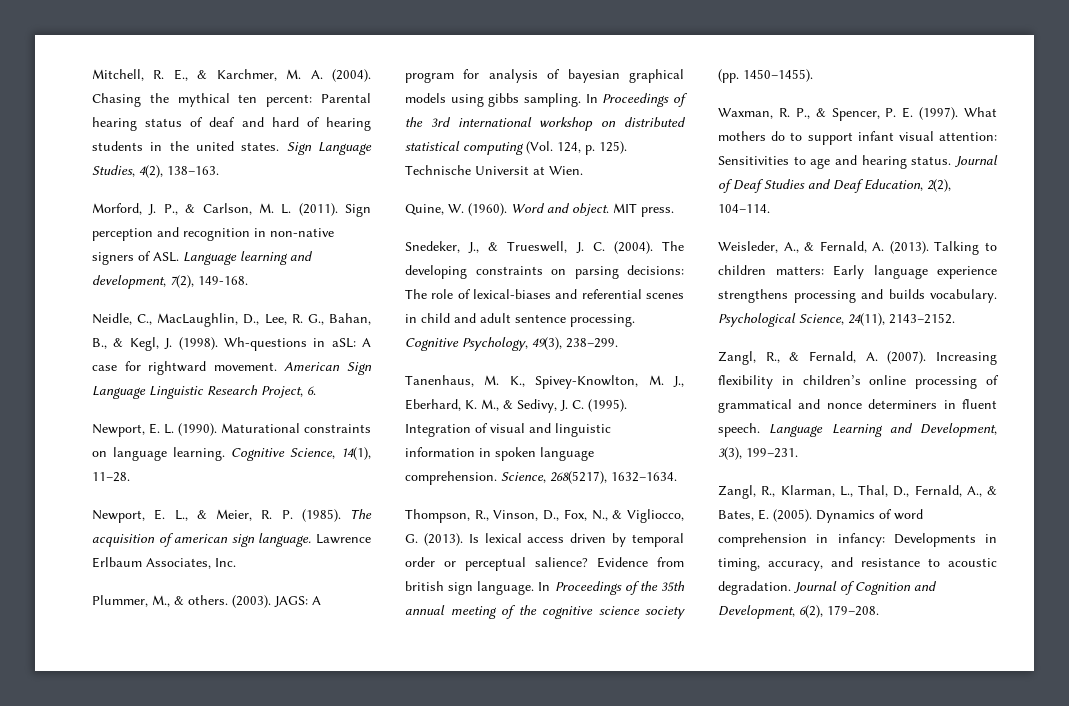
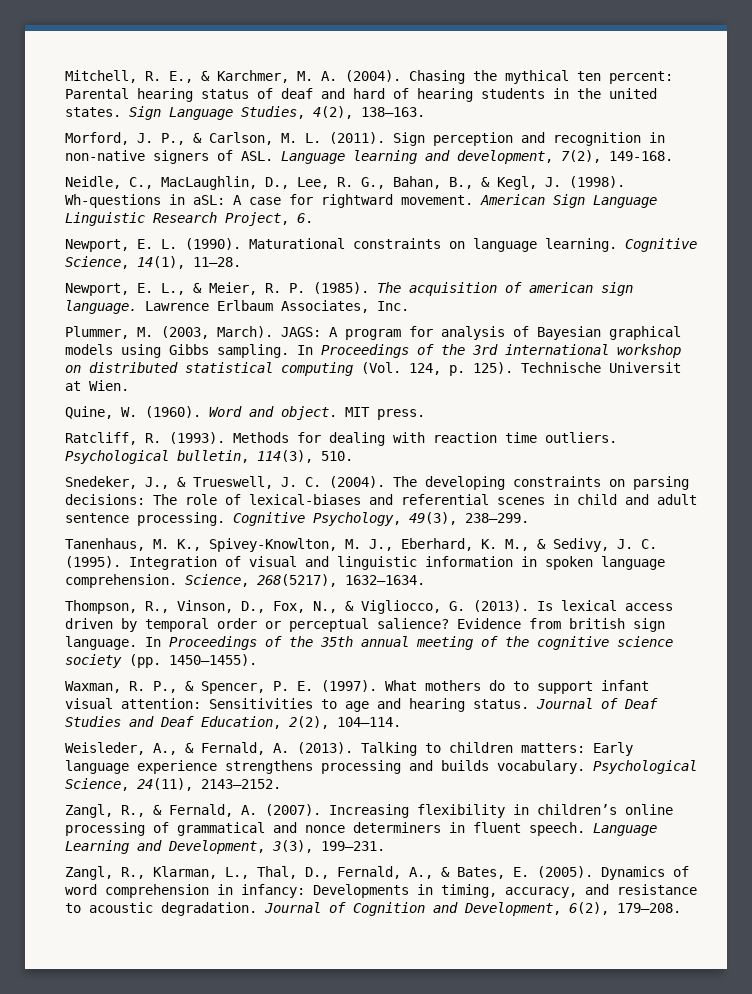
- Plummer, M., & others. (2003).
+ Plummer, M. (2003, March).
- JAGS: A program for analysis of bayesian graphical models using gibbs sampling.
+ JAGS: A program for analysis of Bayesian graphical models using Gibbs sampling.
+ Ratcliff, R. (1993). Methods for dealing with reaction time outliers. Psychological bulletin, 114(3), 510.

